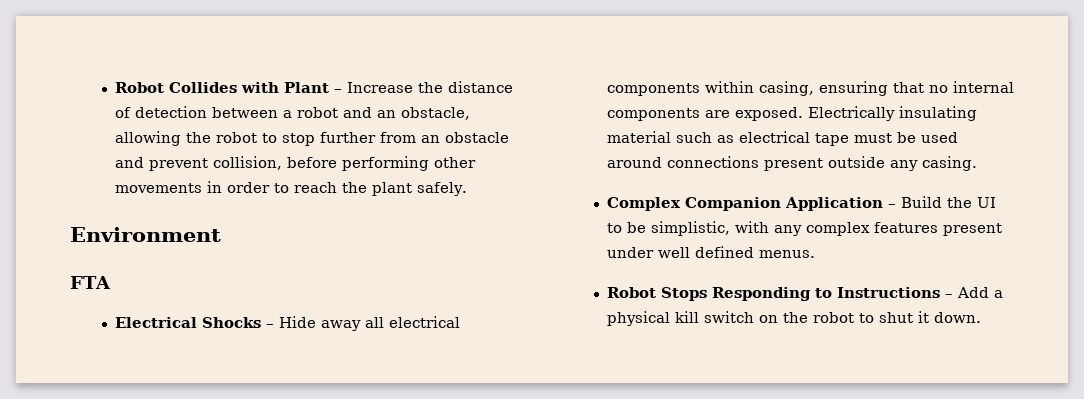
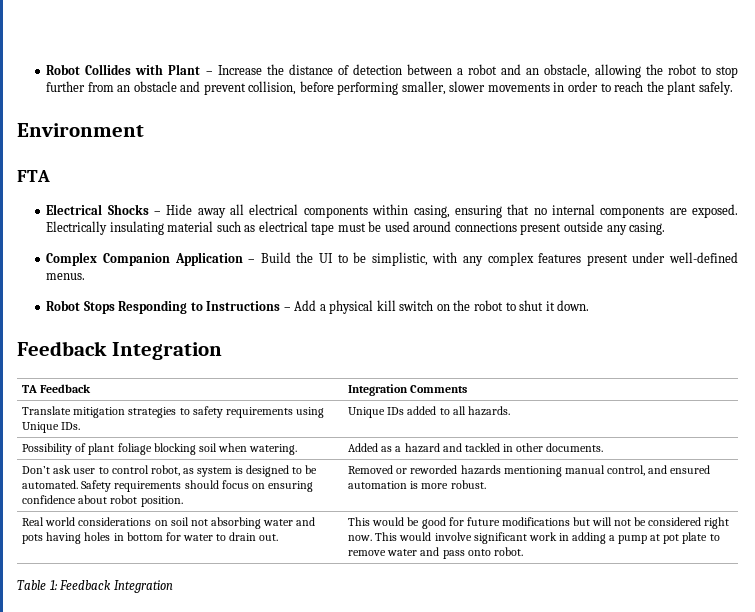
- Robot Collides with Plant – Increase the distance of detection between a robot and an obstacle, allowing the robot to stop further from an obstacle and prevent collision, before performing other movements in order to reach the plant safely.
+ Robot Collides with Plant – Increase the distance of detection between a robot and an obstacle, allowing the robot to stop further from an obstacle and prevent collision, before performing smaller, slower movements in order to reach the plant safely.
- Complex Companion Application – Build the UI to be simplistic, with any complex features present under well defined menus.
+ Complex Companion Application – Build the UI to be simplistic, with any complex features present under well-defined menus.
  Robot Stops Responding to Instructions – Add a physical kill switch on the robot to shut it down.
+ Feedback Integration
+ TA Feedback | Integration Comments
+ Translate mitigation strategies to safety requirements using Unique IDs. | Unique IDs added to all hazards.
+ Possibility of plant foliage blocking soil when watering. | Added as a hazard and tackled in other documents.
+ Don’t ask user to control robot, as system is designed to be automated. Safety requirements should focus on ensuring confidence about robot position. | Removed or reworded hazards mentioning manual control, and ensured automation is more robust.
+ Real world considerations on soil not absorbing water and pots having holes in bottom for water to drain out. | This would be good for future modifications but will not be considered right now. This would involve significant work in adding a pump at pot plate to remove water and pass onto robot.
+ Table 1: Feedback Integration

